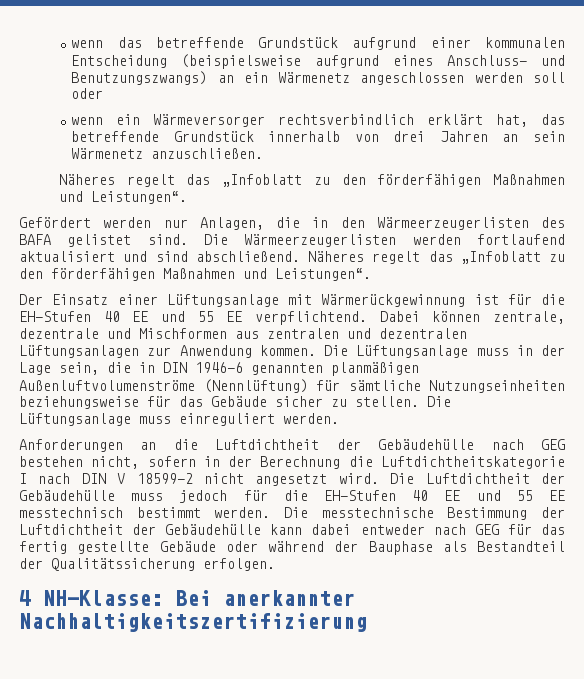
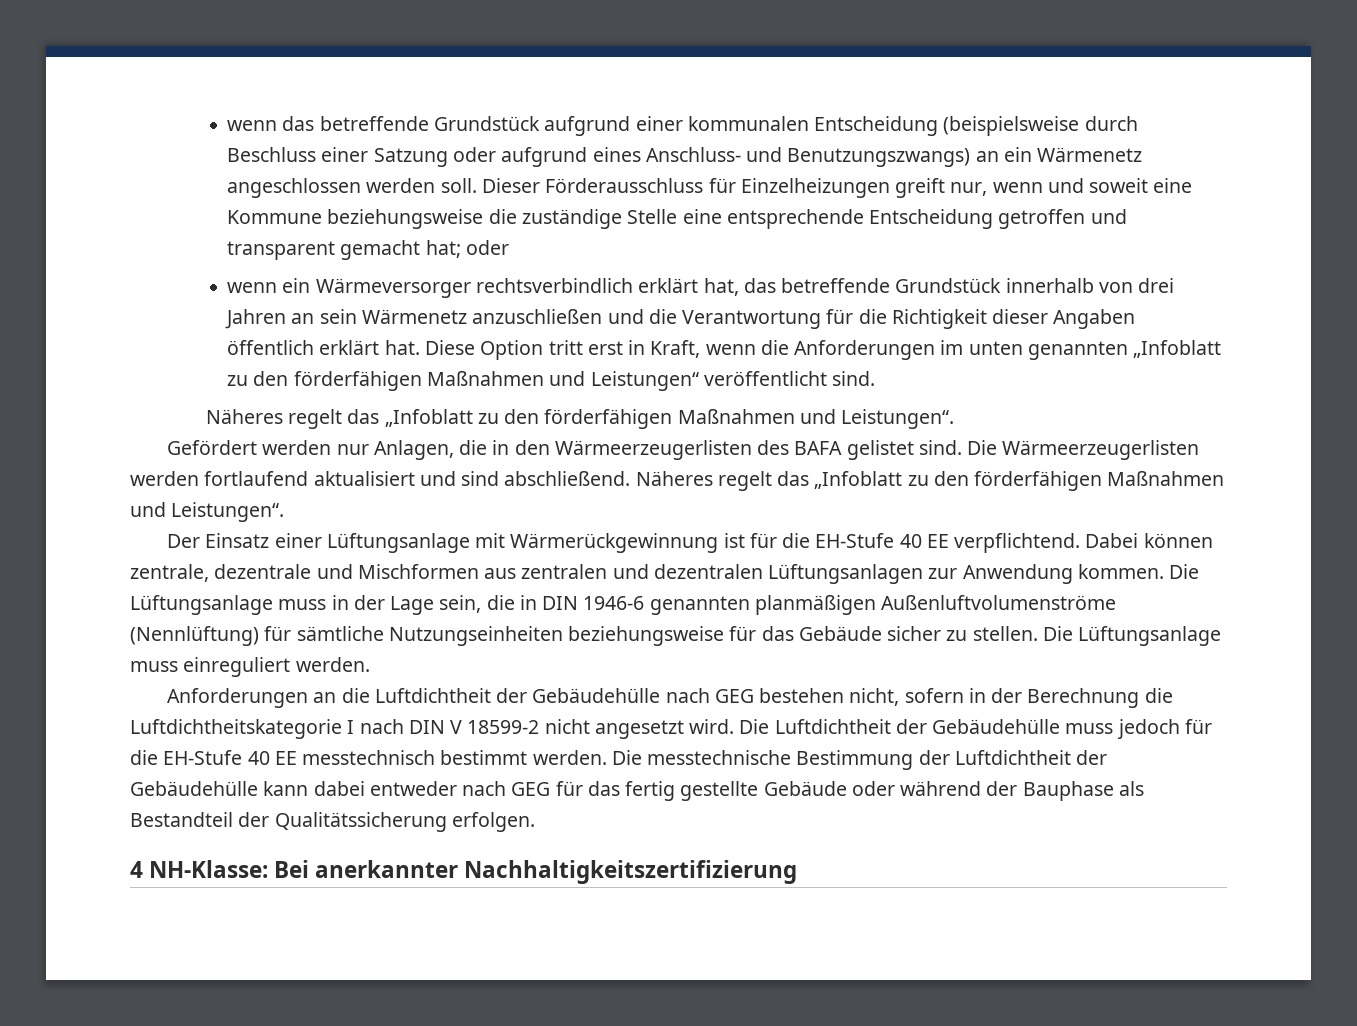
- wenn das betreffende Grundstück aufgrund einer kommunalen Entscheidung (beispielsweise aufgrund eines Anschluss- und Benutzungszwangs) an ein Wärmenetz angeschlossen werden soll oder
+ wenn das betreffende Grundstück aufgrund einer kommunalen Entscheidung (beispielsweise durch Beschluss einer Satzung oder aufgrund eines Anschluss- und Benutzungszwangs) an ein Wärmenetz angeschlossen werden soll. Dieser Förderausschluss für Einzelheizungen greift nur, wenn und soweit eine Kommune beziehungsweise die zuständige Stelle eine entsprechende Entscheidung getroffen und transparent gemacht hat; oder
- wenn ein Wärmeversorger rechtsverbindlich erklärt hat, das betreffende Grundstück innerhalb von drei Jahren an sein Wärmenetz anzuschließen.
+ wenn ein Wärmeversorger rechtsverbindlich erklärt hat, das betreffende Grundstück innerhalb von drei Jahren an sein Wärmenetz anzuschließen und die Verantwortung für die Richtigkeit dieser Angaben öffentlich erklärt hat. Diese Option tritt erst in Kraft, wenn die Anforderungen im unten genannten „Infoblatt zu den förderfähigen Maßnahmen und Leistungen“ veröffentlicht sind.
- Der Einsatz einer Lüftungsanlage mit Wärmerückgewinnung ist für die EH-Stufen 40 EE und 55 EE verpflichtend.
+ Der Einsatz einer Lüftungsanlage mit Wärmerückgewinnung ist für die EH-Stufe 40 EE verpflichtend.
- Die Luftdichtheit der Gebäudehülle muss jedoch für die EH-Stufen 40 EE und 55 EE messtechnisch bestimmt werden.
+ Die Luftdichtheit der Gebäudehülle muss jedoch für die EH-Stufe 40 EE messtechnisch bestimmt werden.

